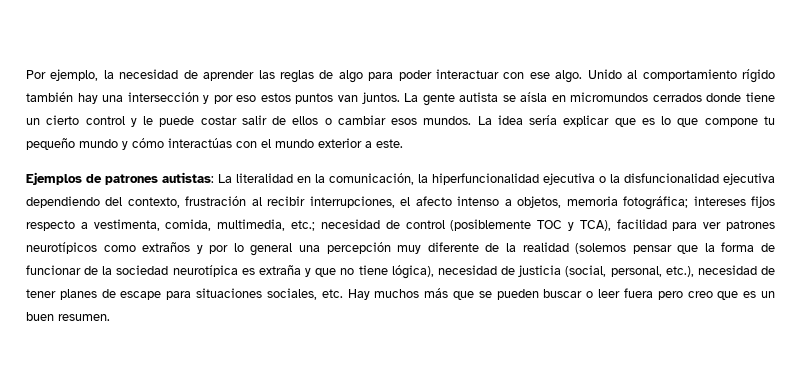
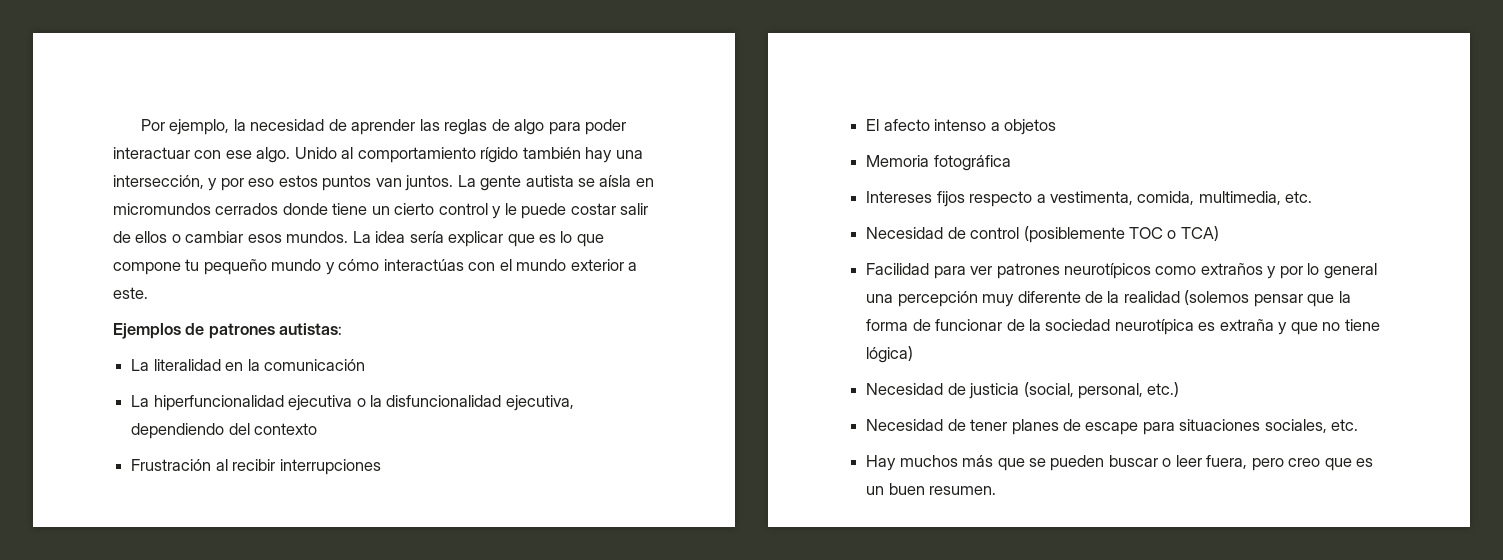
- Unido al comportamiento rígido también hay una intersección y por eso estos puntos van juntos.
+ Unido al comportamiento rígido también hay una intersección, y por eso estos puntos van juntos.
- Ejemplos de patrones autistas: La literalidad en la comunicación, la hiperfuncionalidad ejecutiva o la disfuncionalidad ejecutiva dependiendo del contexto, frustración al recibir interrupciones, el afecto intenso a objetos, memoria fotográfica; intereses fijos respecto a vestimenta, comida, multimedia, etc.; necesidad de control (posiblemente TOC y TCA), facilidad para ver patrones neurotípicos como extraños y por lo general una percepción muy diferente de la realidad (solemos pensar que la forma de funcionar de la sociedad neurotípica es extraña y que no tiene lógica), necesidad de justicia (social, personal, etc.), necesidad de tener planes de escape para situaciones sociales, etc. Hay muchos más que se pueden buscar o leer fuera pero creo que es un buen resumen.
+ Ejemplos de patrones autistas:
+ La literalidad en la comunicación
+ La hiperfuncionalidad ejecutiva o la disfuncionalidad ejecutiva, dependiendo del contexto
+ Frustración al recibir interrupciones
+ El afecto intenso a objetos
+ Memoria fotográfica
+ Intereses fijos respecto a vestimenta, comida, multimedia, etc.
+ Necesidad de control (posiblemente TOC o TCA)
+ Facilidad para ver patrones neurotípicos como extraños y por lo general una percepción muy diferente de la realidad (solemos pensar que la forma de funcionar de la sociedad neurotípica es extraña y que no tiene lógica)
+ Necesidad de justicia (social, personal, etc.)
+ Necesidad de tener planes de escape para situaciones sociales, etc.
+ Hay muchos más que se pueden buscar o leer fuera, pero creo que es un buen resumen.

